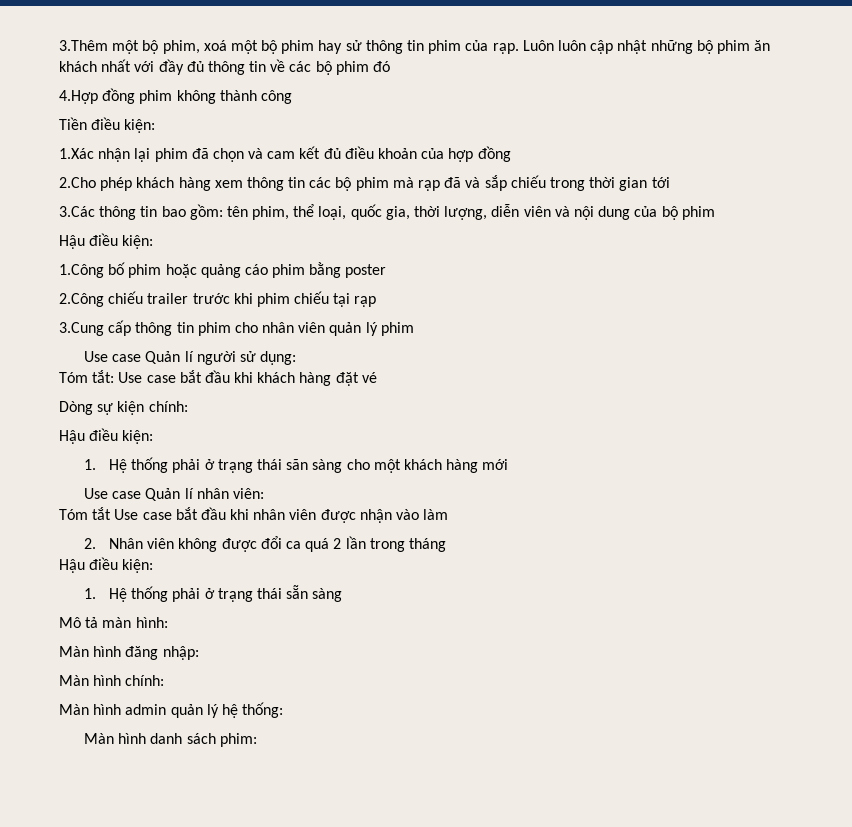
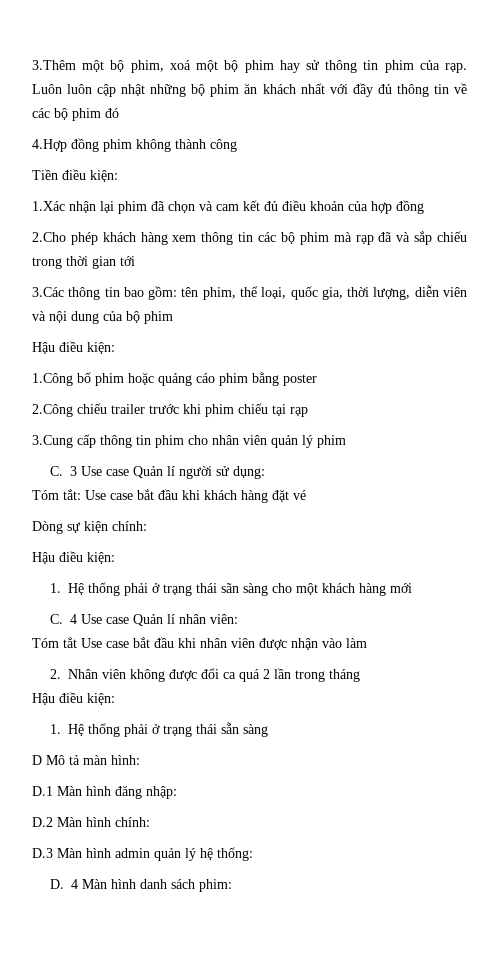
- Use case Quản lí người sử dụng:
+ C. 3 Use case Quản lí người sử dụng:
- Use case Quản lí nhân viên:
+ C. 4 Use case Quản lí nhân viên:
- Mô tả màn hình:
+ D Mô tả màn hình:
- Màn hình đăng nhập:
+ D.1 Màn hình đăng nhập:
- Màn hình chính:
+ D.2 Màn hình chính:
- Màn hình admin quản lý hệ thống:
+ D.3 Màn hình admin quản lý hệ thống:
- Màn hình danh sách phim:
+ D. 4 Màn hình danh sách phim:

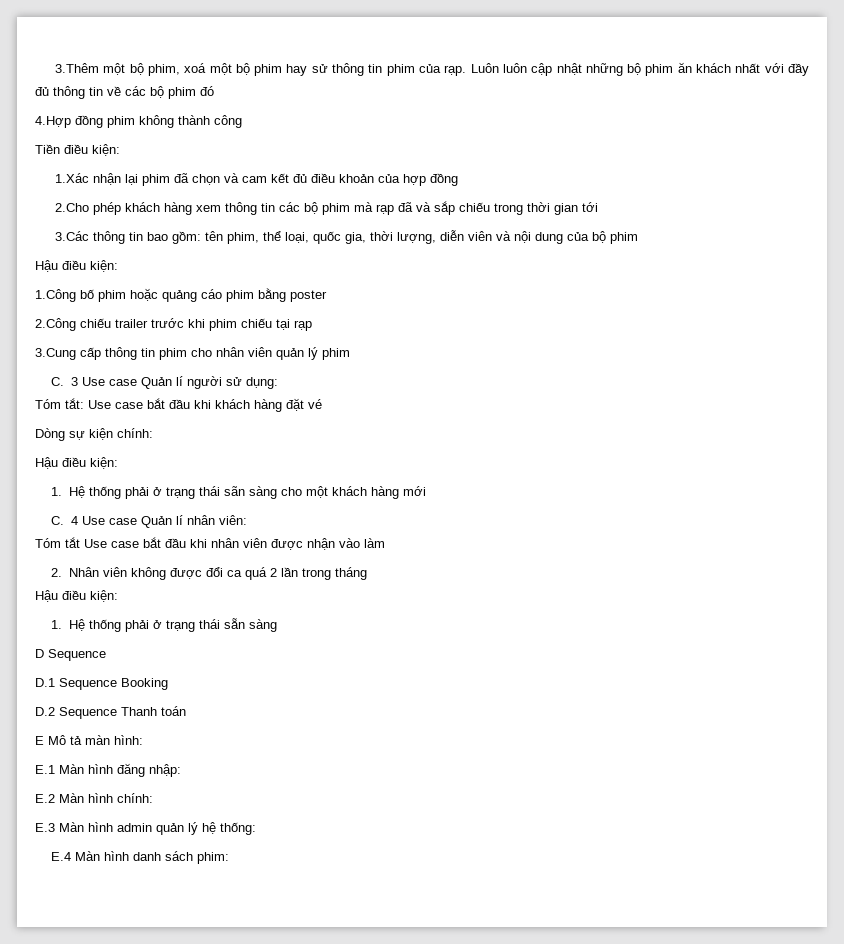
- D Mô tả màn hình:
+ D Sequence
+ D.1 Sequence Booking
+ D.2 Sequence Thanh toán
+ E Mô tả màn hình:
- D.1 Màn hình đăng nhập:
+ E.1 Màn hình đăng nhập:
- D.2 Màn hình chính:
+ E.2 Màn hình chính:
- D.3 Màn hình admin quản lý hệ thống:
+ E.3 Màn hình admin quản lý hệ thống:
- D. 4 Màn hình danh sách phim:
+ E.4 Màn hình danh sách phim:

